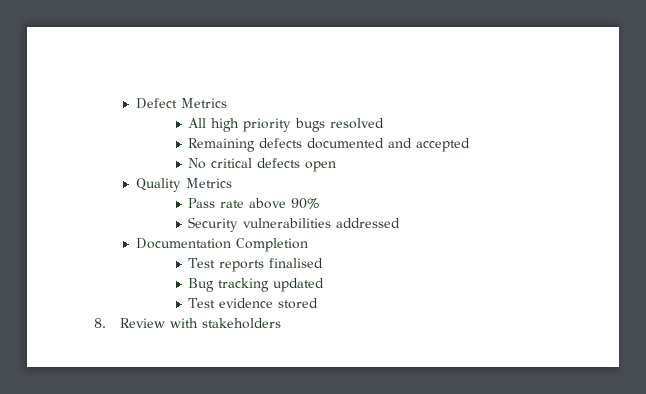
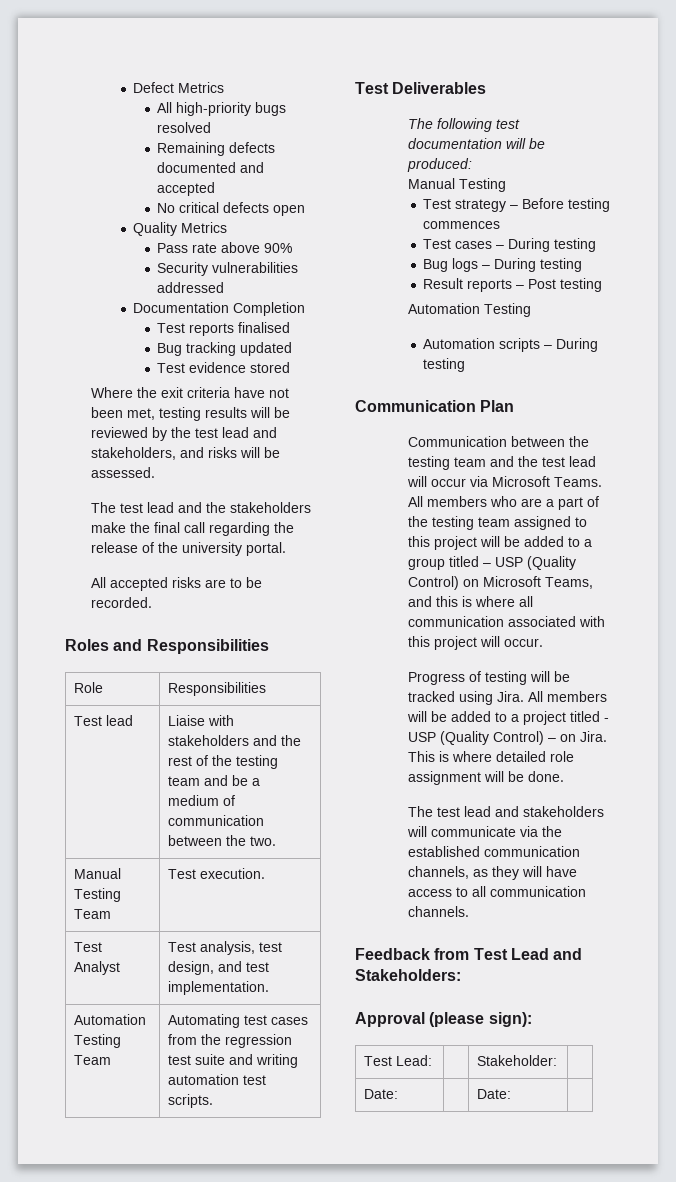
- All high priority bugs resolved
+ All high-priority bugs resolved
- 8. Review with stakeholders
+ Where the exit criteria have not been met, testing results will be reviewed by the test lead and stakeholders, and risks will be assessed.
+ The test lead and the stakeholders make the final call regarding the release of the university portal.
+ All accepted risks are to be recorded.
+ Roles and Responsibilities
+ Role | Responsibilities
+ Test lead | Liaise with stakeholders and the rest of the testing team and be a medium of communication between the two.
+ Manual Testing Team | Test execution.
+ Test Analyst | Test analysis, test design, and test implementation.
+ Automation Testing Team | Automating test cases from the regression test suite and writing automation test scripts.
+ Test Deliverables
+ The following test documentation will be produced:
+ Manual Testing
+ Test strategy – Before testing commences
+ Test cases – During testing
+ Bug logs – During testing
+ Result reports – Post testing
+ Automation Testing
+ Automation scripts – During testing
+ Communication Plan
+ Communication between the testing team and the test lead will occur via Microsoft Teams. All members who are a part of the testing team assigned to this project will be added to a group titled – USP (Quality Control) on Microsoft Teams, and this is where all communication associated with this project will occur.
+ Progress of testing will be tracked using Jira. All members will be added to a project titled - USP (Quality Control) – on Jira. This is where detailed role assignment will be done.
+ The test lead and stakeholders will communicate via the established communication channels, as they will have access to all communication channels.
+ Feedback from Test Lead and Stakeholders:
+ Approval (please sign):
+ Test Lead: | | Stakeholder: |
+ Date: | | Date: |

